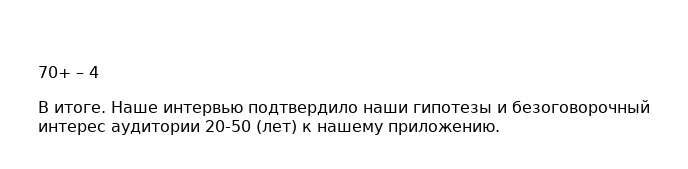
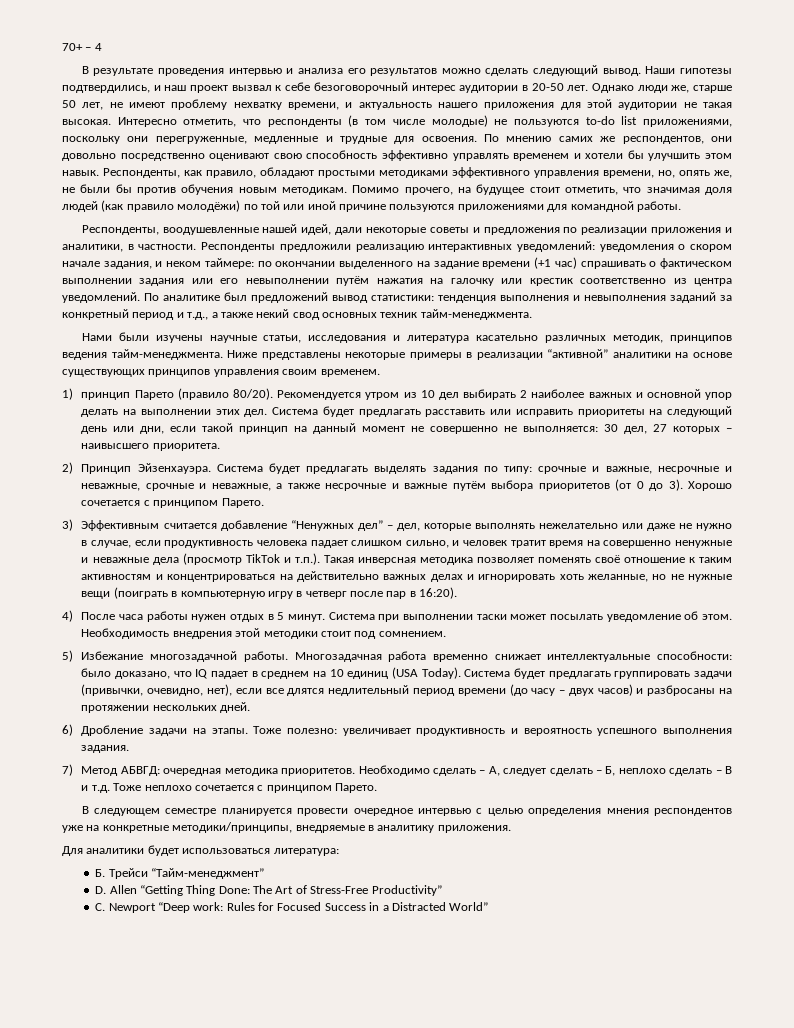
- В итоге. Наше интервью подтвердило наши гипотезы и безоговорочный интерес аудитории 20-50 (лет) к нашему приложению.
+ В результате проведения интервью и анализа его результатов можно сделать следующий вывод. Наши гипотезы подтвердились, и наш проект вызвал к себе безоговорочный интерес аудитории в 20-50 лет. Однако люди же, старше 50 лет, не имеют проблему нехватку времени, и актуальность нашего приложения для этой аудитории не такая высокая. Интересно отметить, что респонденты (в том числе молодые) не пользуются to-do list приложениями, поскольку они перегруженные, медленные и трудные для освоения. По мнению самих же респондентов, они довольно посредственно оценивают свою способность эффективно управлять временем и хотели бы улучшить этом навык. Респонденты, как правило, обладают простыми методиками эффективного управления времени, но, опять же, не были бы против обучения новым методикам. Помимо прочего, на будущее стоит отметить, что значимая доля людей (как правило молодёжи) по той или иной причине пользуются приложениями для командной работы.
+ Респонденты, воодушевленные нашей идей, дали некоторые советы и предложения по реализации приложения и аналитики, в частности. Респонденты предложили реализацию интерактивных уведомлений: уведомления о скором начале задания, и неком таймере: по окончании выделенного на задание времени (+1 час) спрашивать о фактическом выполнении задания или его невыполнении путём нажатия на галочку или крестик соответственно из центра уведомлений. По аналитике был предложений вывод статистики: тенденция выполнения и невыполнения заданий за конкретный период и т.д., а также некий свод основных техник тайм-менеджмента.
+ Нами были изучены научные статьи, исследования и литература касательно различных методик, принципов ведения тайм-менеджмента. Ниже представлены некоторые примеры в реализации “активной” аналитики на основе существующих принципов управления своим временем.
+ 1) принцип Парето (правило 80/20). Рекомендуется утром из 10 дел выбирать 2 наиболее важных и основной упор делать на выполнении этих дел. Система будет предлагать расставить или исправить приоритеты на следующий день или дни, если такой принцип на данный момент не совершенно не выполняется: 30 дел, 27 которых – наивысшего приоритета.
+ 2) Принцип Эйзенхауэра. Система будет предлагать выделять задания по типу: срочные и важные, несрочные и неважные, срочные и неважные, а также несрочные и важные путём выбора приоритетов (от 0 до 3). Хорошо сочетается с принципом Парето.
+ 3) Эффективным считается добавление “Ненужных дел” – дел, которые выполнять нежелательно или даже не нужно в случае, если продуктивность человека падает слишком сильно, и человек тратит время на совершенно ненужные и неважные дела (просмотр TikTok и т.п.). Такая инверсная методика позволяет поменять своё отношение к таким активностям и концентрироваться на действительно важных делах и игнорировать хоть желанные, но не нужные вещи (поиграть в компьютерную игру в четверг после пар в 16:20).
+ 4) После часа работы нужен отдых в 5 минут. Система при выполнении таски может посылать уведомление об этом. Необходимость внедрения этой методики стоит под сомнением.
+ 5) Избежание многозадачной работы. Многозадачная работа временно снижает интеллектуальные способности: было доказано, что IQ падает в среднем на 10 единиц (USA Today). Система будет предлагать группировать задачи (привычки, очевидно, нет), если все длятся недлительный период времени (до часу – двух часов) и разбросаны на протяжении нескольких дней.
+ 6) Дробление задачи на этапы. Тоже полезно: увеличивает продуктивность и вероятность успешного выполнения задания.
+ 7) Метод АБВГД: очередная методика приоритетов. Необходимо сделать – А, следует сделать – Б, неплохо сделать – В и т.д. Тоже неплохо сочетается с принципом Парето.
+ В следующем семестре планируется провести очередное интервью с целью определения мнения респондентов уже на конкретные методики/принципы, внедряемые в аналитику приложения.
+ Для аналитики будет использоваться литература:
+ Б. Трейси “Тайм-менеджмент”
+ D. Allen “Getting Thing Done: The Art of Stress-Free Productivity”
+ C. Newport “Deep work: Rules for Focused Success in a Distracted World”

